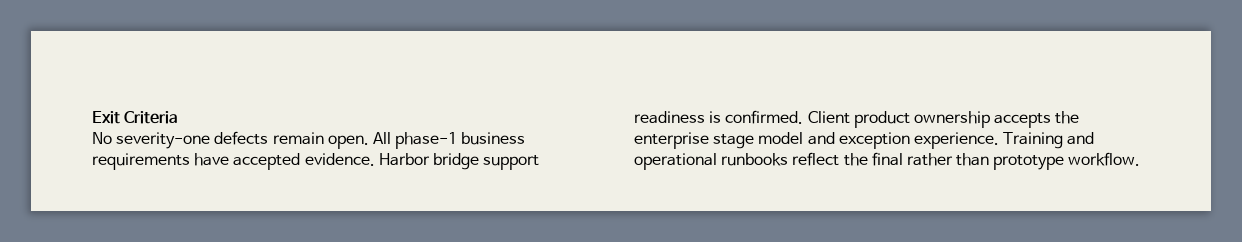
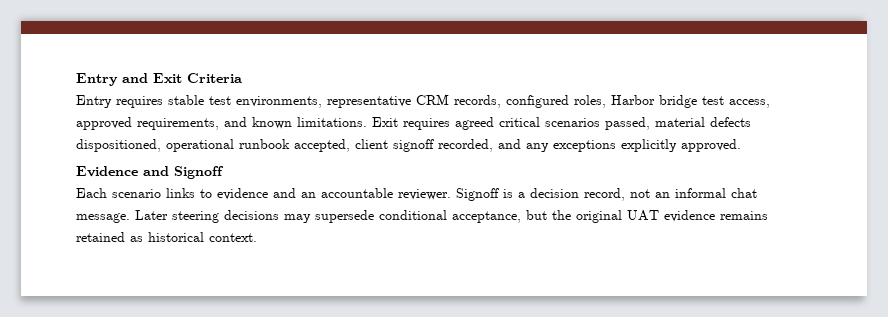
- Exit Criteria
+ Entry and Exit Criteria
- No severity-one defects remain open. All phase-1 business requirements have accepted evidence. Harbor bridge support readiness is confirmed. Client product ownership accepts the enterprise stage model and exception experience. Training and operational runbooks reflect the final rather than prototype workflow.
+ Entry requires stable test environments, representative CRM records, configured roles, Harbor bridge test access, approved requirements, and known limitations. Exit requires agreed critical scenarios passed, material defects dispositioned, operational runbook accepted, client signoff recorded, and any exceptions explicitly approved.
+ Evidence and Signoff
+ Each scenario links to evidence and an accountable reviewer. Signoff is a decision record, not an informal chat message. Later steering decisions may supersede conditional acceptance, but the original UAT evidence remains retained as historical context.

